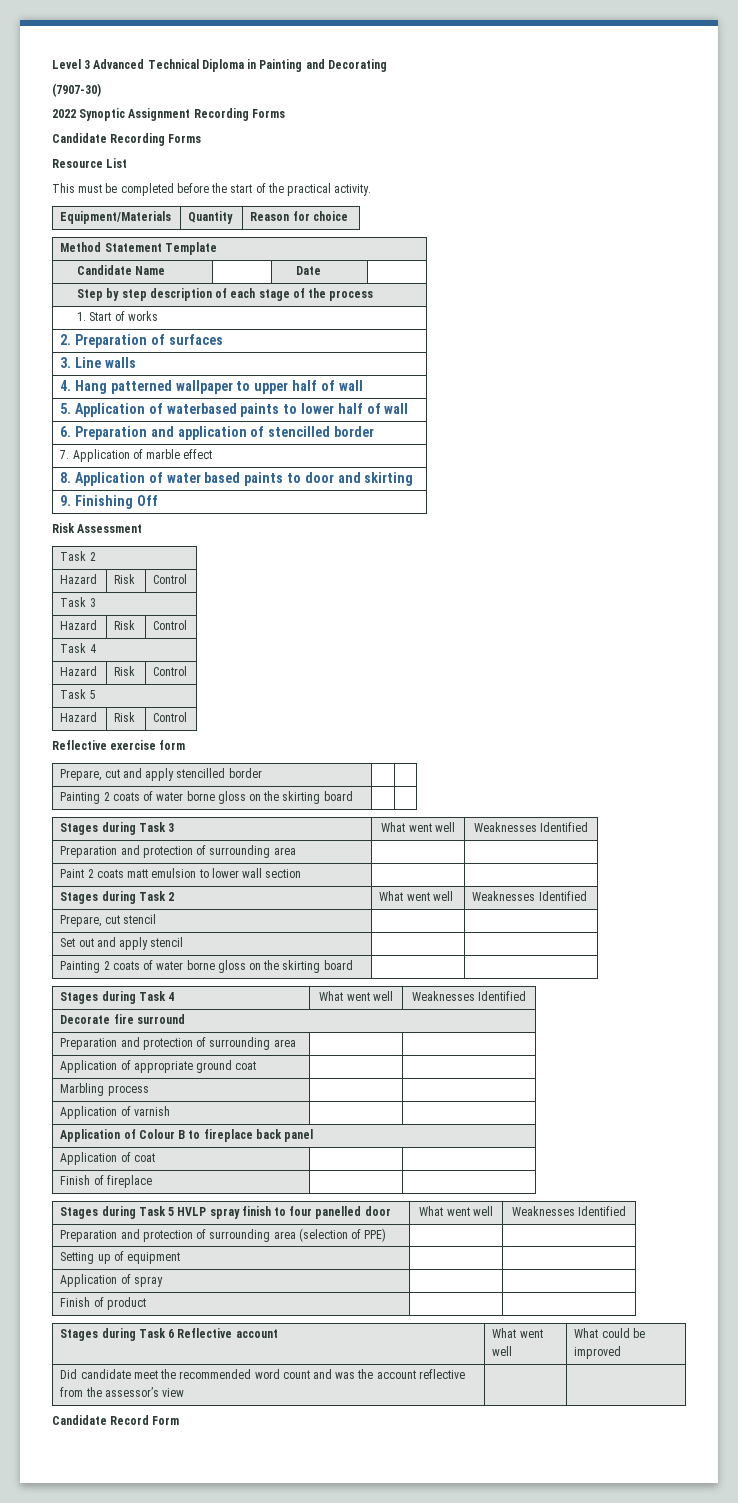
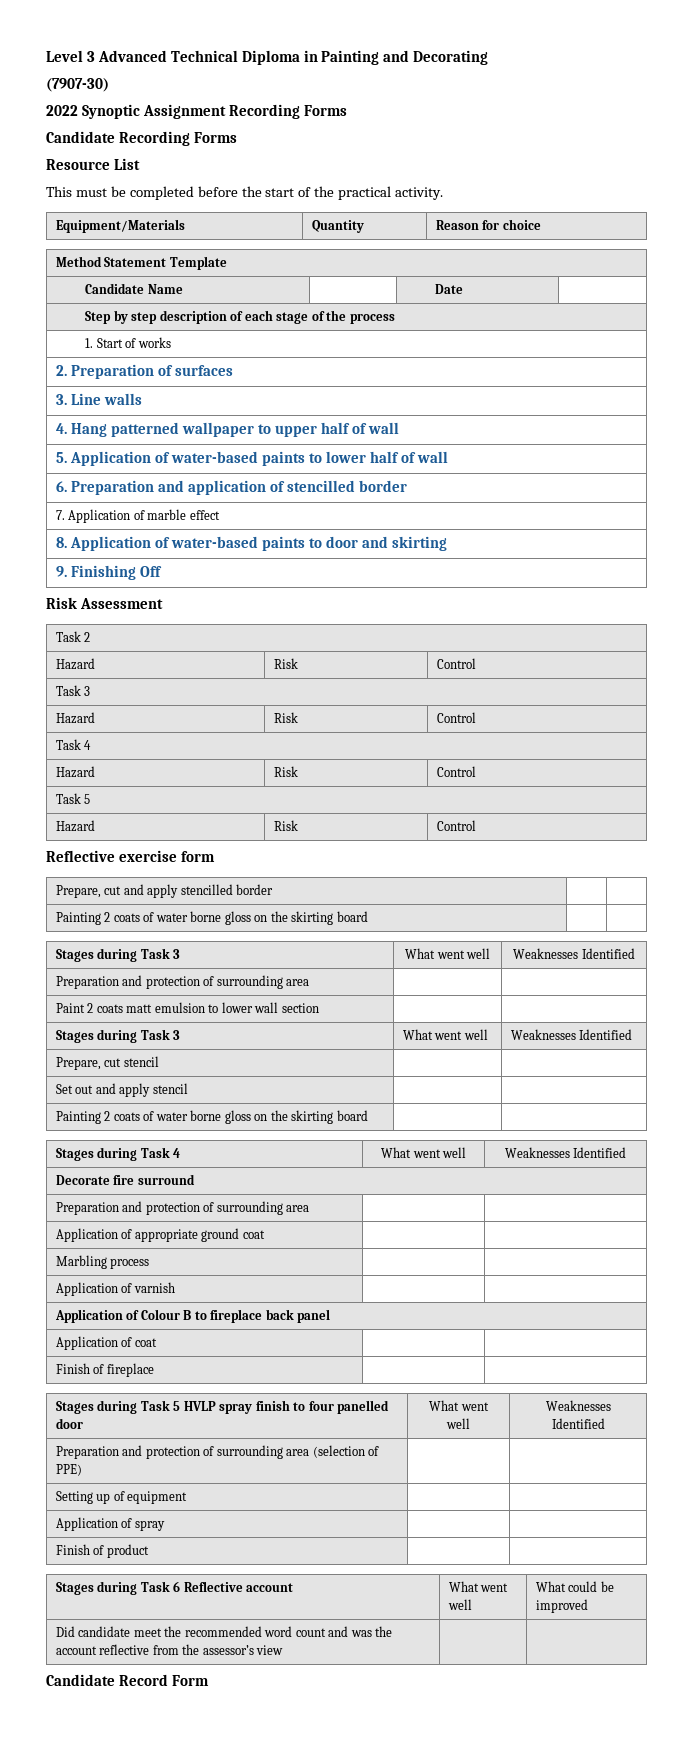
- 5. Application of waterbased paints to lower half of wall
+ 5. Application of water-based paints to lower half of wall
- 8. Application of water based paints to door and skirting
+ 8. Application of water-based paints to door and skirting
  Paint 2 coats matt emulsion to lower wall section | |
- Stages during Task 2 | What went well | Weaknesses Identified
+ Stages during Task 3 | What went well | Weaknesses Identified

